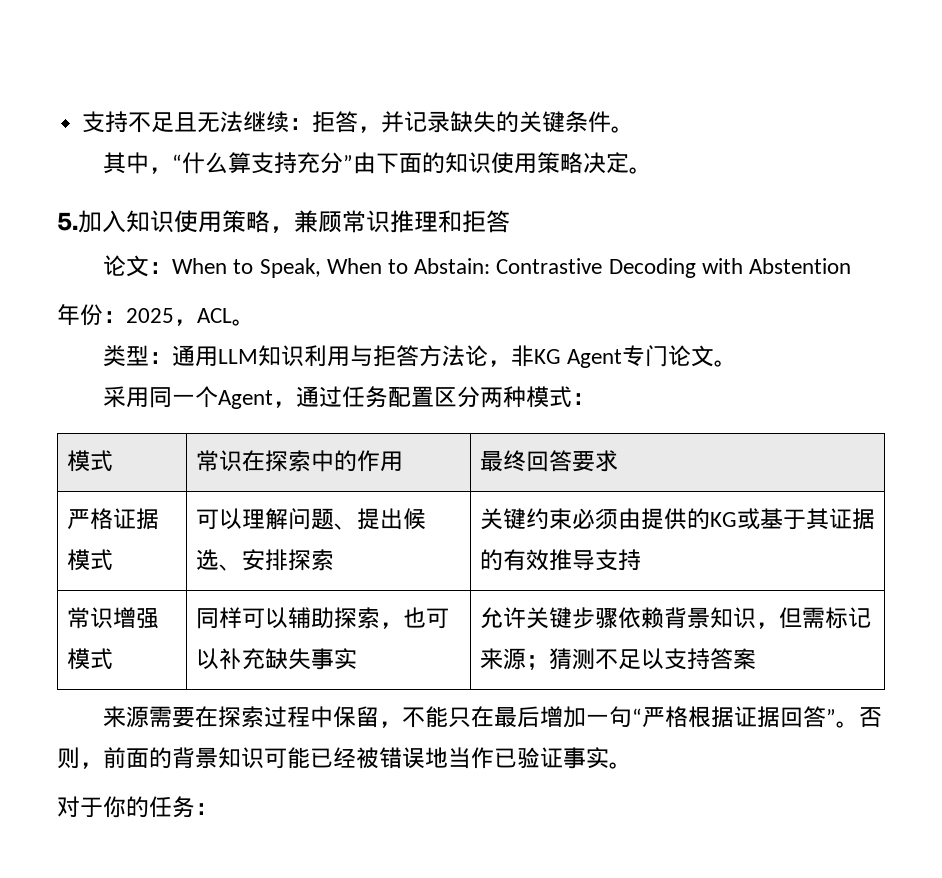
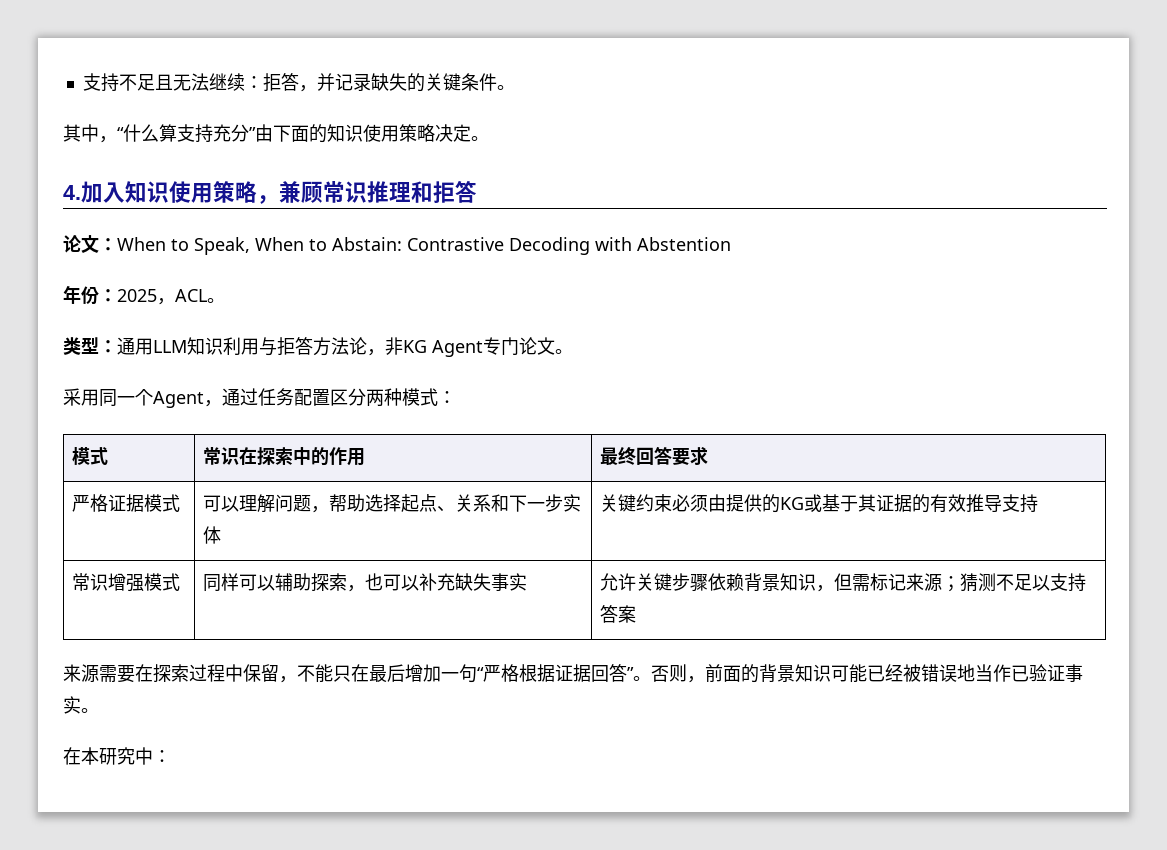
- 5.加入知识使用策略，兼顾常识推理和拒答
+ 4.加入知识使用策略，兼顾常识推理和拒答
- 严格证据模式 | 可以理解问题、提出候选、安排探索 | 关键约束必须由提供的KG或基于其证据的有效推导支持
+ 严格证据模式 | 可以理解问题，帮助选择起点、关系和下一步实体 | 关键约束必须由提供的KG或基于其证据的有效推导支持
- 对于你的任务：
+ 在本研究中：

